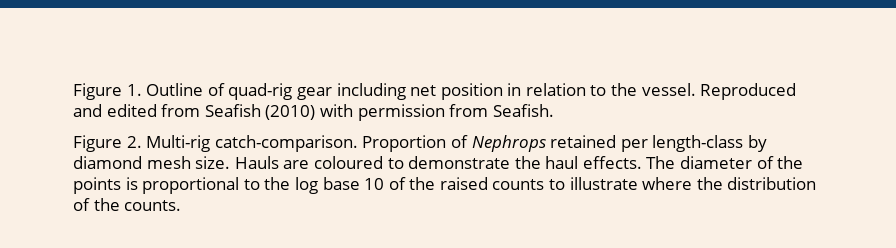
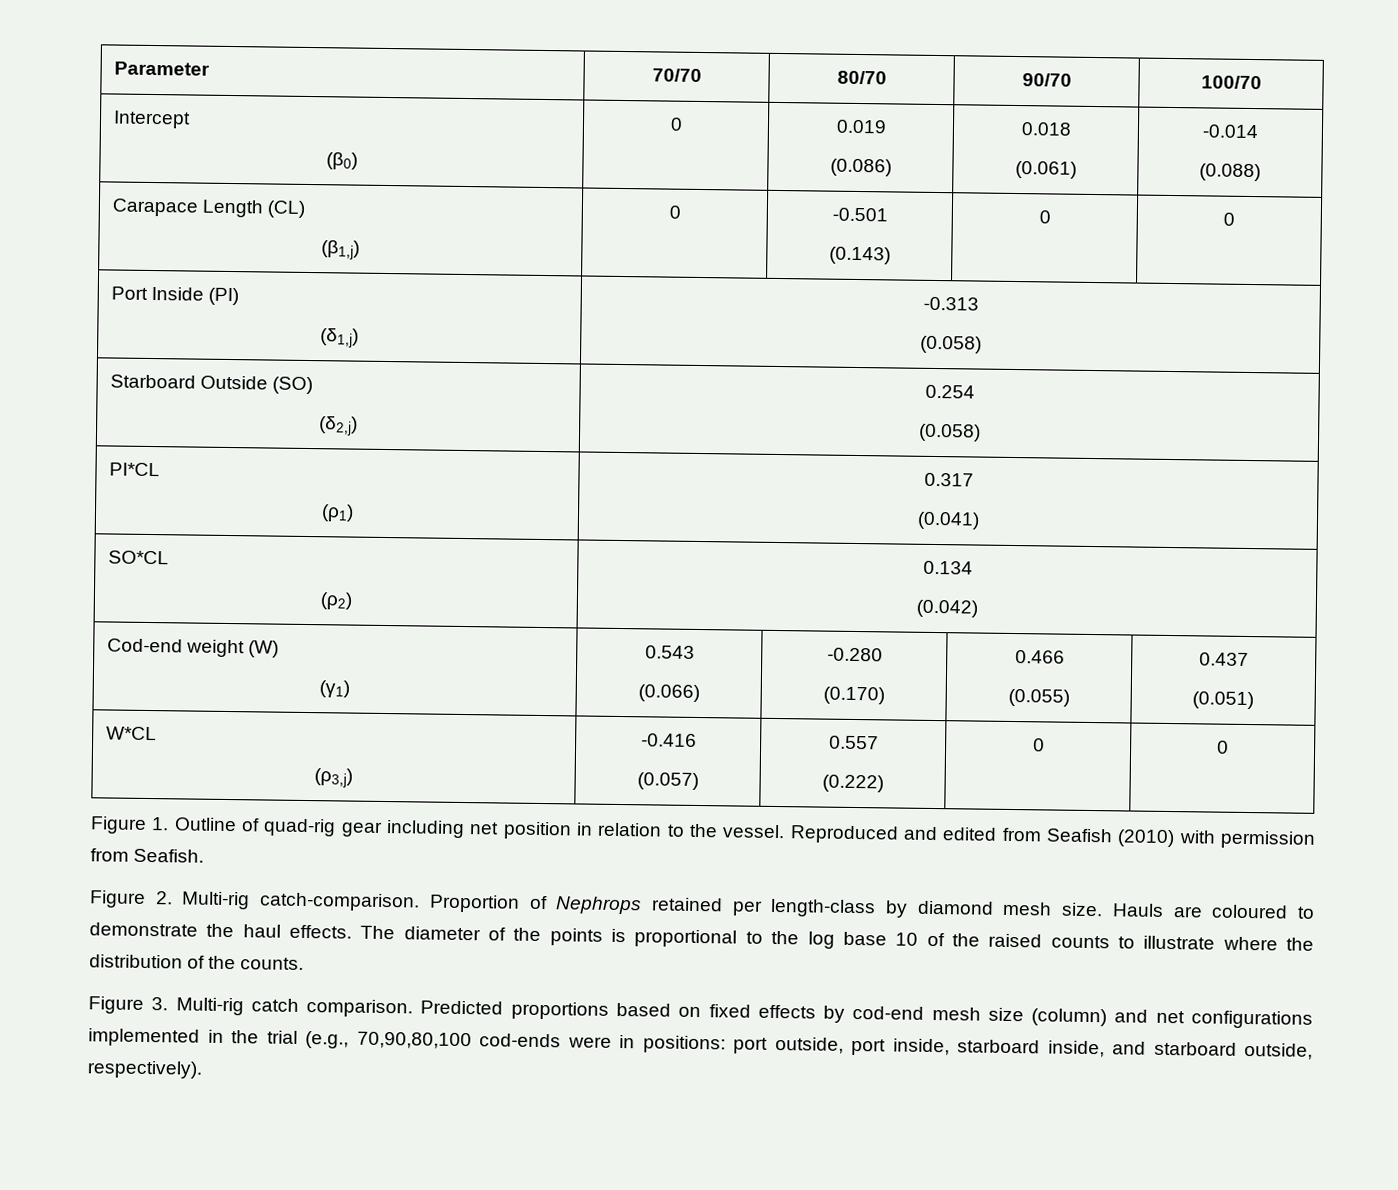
+ Parameter | 70/70 | 80/70 | 90/70 | 100/70
+ Intercept
+ (β0) | 0 | 0.019
+ (0.086) | 0.018
+ (0.061) | -0.014
+ (0.088)
+ Carapace Length (CL)
+ (β1,j) | 0 | -0.501
+ (0.143) | 0 | 0
+ Port Inside (PI)
+ (δ1,j) | -0.313
+ (0.058)
+ Starboard Outside (SO)
+ (δ2,j) | 0.254
+ (0.058)
+ PI*CL
+ (ρ1) | 0.317
+ (0.041)
+ SO*CL
+ (ρ2) | 0.134
+ (0.042)
+ Cod-end weight (W)
+ (γ1) | 0.543
+ (0.066) | -0.280
+ (0.170) | 0.466
+ (0.055) | 0.437
+ (0.051)
+ W*CL
+ (ρ3,j) | -0.416
+ (0.057) | 0.557
+ (0.222) | 0 | 0
+ Figure 3. Multi-rig catch comparison. Predicted proportions based on fixed effects by cod-end mesh size (column) and net configurations implemented in the trial (e.g., 70,90,80,100 cod-ends were in positions: port outside, port inside, starboard inside, and starboard outside, respectively).

